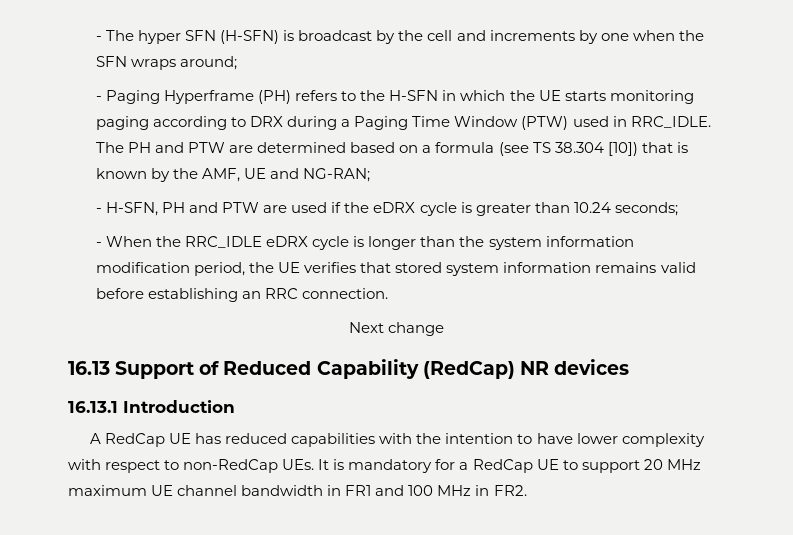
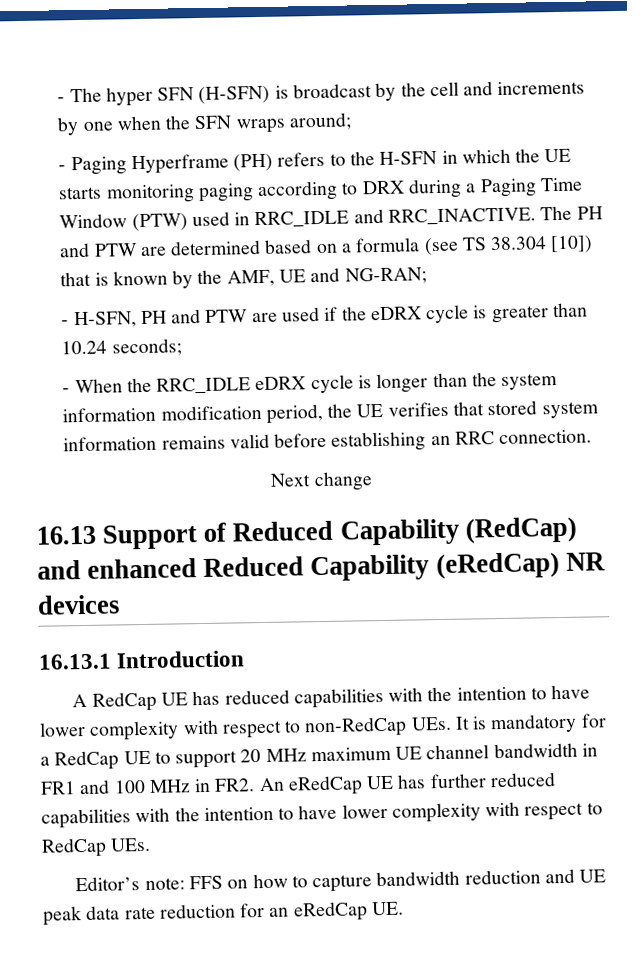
- - Paging Hyperframe (PH) refers to the H-SFN in which the UE starts monitoring paging according to DRX during a Paging Time Window (PTW) used in RRC_IDLE.
+ - Paging Hyperframe (PH) refers to the H-SFN in which the UE starts monitoring paging according to DRX during a Paging Time Window (PTW) used in RRC_IDLE and RRC_INACTIVE.
- 16.13 Support of Reduced Capability (RedCap) NR devices
+ 16.13 Support of Reduced Capability (RedCap) and enhanced Reduced Capability (eRedCap) NR devices
- A RedCap UE has reduced capabilities with the intention to have lower complexity with respect to non-RedCap UEs. It is mandatory for a RedCap UE to support 20 MHz maximum UE channel bandwidth in FR1 and 100 MHz in FR2.
+ A RedCap UE has reduced capabilities with the intention to have lower complexity with respect to non-RedCap UEs. It is mandatory for a RedCap UE to support 20 MHz maximum UE channel bandwidth in FR1 and 100 MHz in FR2. An eRedCap UE has further reduced capabilities with the intention to have lower complexity with respect to RedCap UEs.
+ Editor’s note: FFS on how to capture bandwidth reduction and UE peak data rate reduction for an eRedCap UE.

